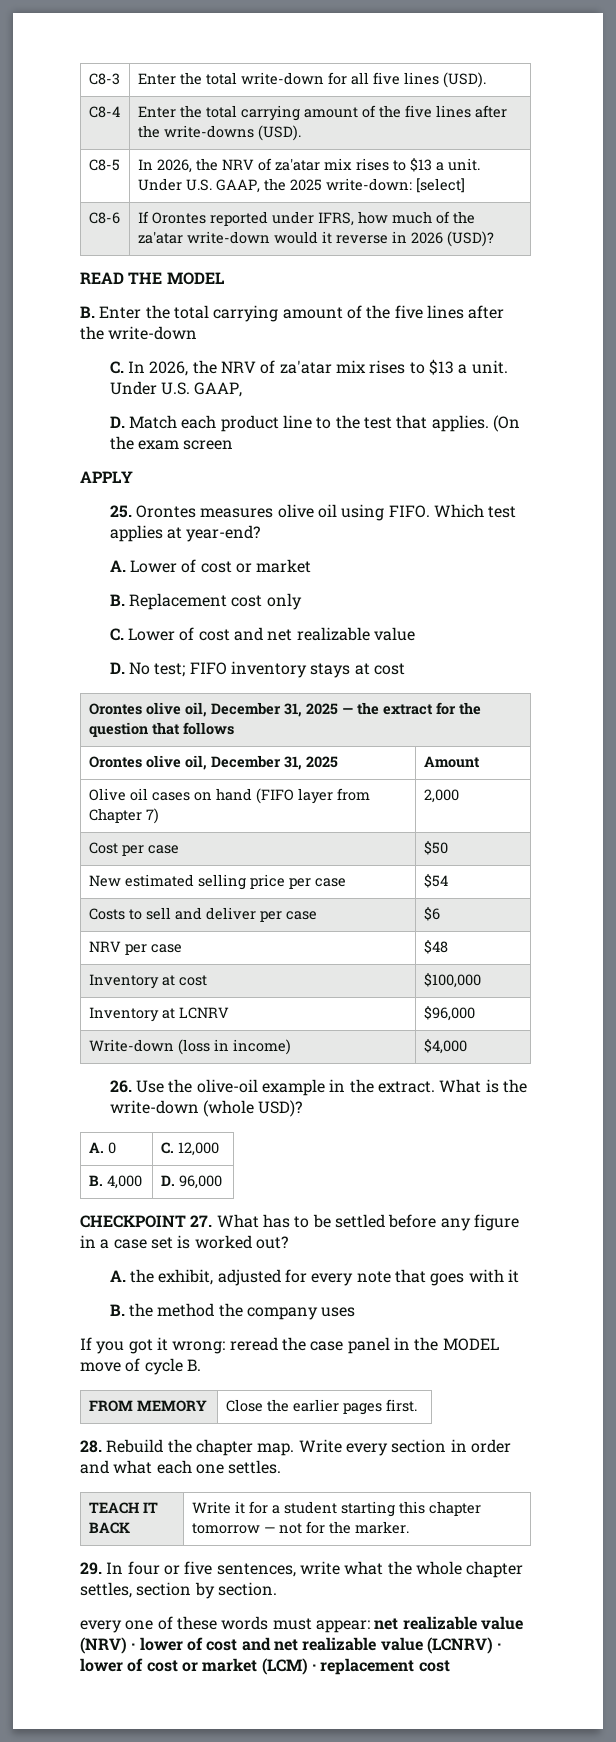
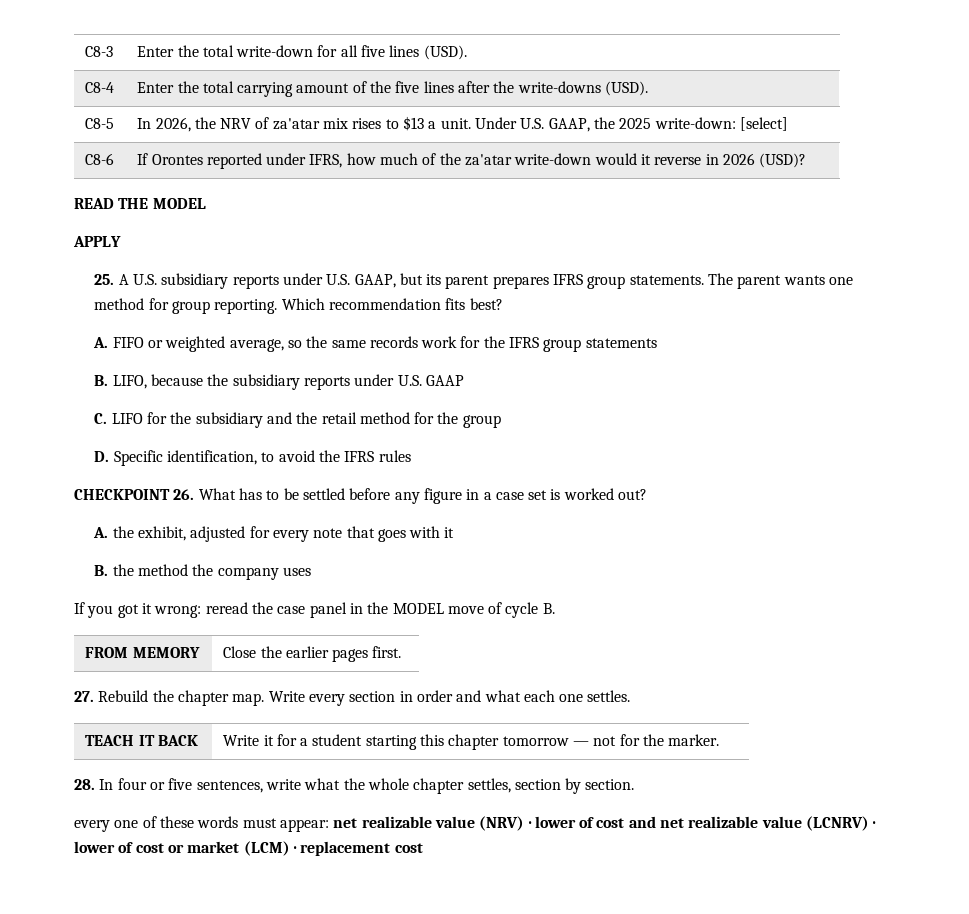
- B. Enter the total carrying amount of the five lines after the write-down
- C. In 2026, the NRV of za'atar mix rises to $13 a unit. Under U.S. GAAP,
- D. Match each product line to the test that applies. (On the exam screen
  APPLY
- 25. Orontes measures olive oil using FIFO. Which test applies at year-end?
- A. Lower of cost or market
- B. Replacement cost only
- C. Lower of cost and net realizable value
- D. No test; FIFO inventory stays at cost
- Orontes olive oil, December 31, 2025 — the extract for the question that follows
- Orontes olive oil, December 31, 2025 | Amount
- Olive oil cases on hand (FIFO layer from Chapter 7) | 2,000
- Cost per case | $50
- New estimated selling price per case | $54
- Costs to sell and deliver per case | $6
- NRV per case | $48
- Inventory at cost | $100,000
- Inventory at LCNRV | $96,000
- Write-down (loss in income) | $4,000
- 26. Use the olive-oil example in the extract. What is the write-down (whole USD)?
- A. 0 | C. 12,000
- B. 4,000 | D. 96,000
+ 25. A U.S. subsidiary reports under U.S. GAAP, but its parent prepares IFRS group statements. The parent wants one method for group reporting. Which recommendation fits best?
+ A. FIFO or weighted average, so the same records work for the IFRS group statements
+ B. LIFO, because the subsidiary reports under U.S. GAAP
+ C. LIFO for the subsidiary and the retail method for the group
+ D. Specific identification, to avoid the IFRS rules
- CHECKPOINT 27. What has to be settled before any figure in a case set is worked out?
+ CHECKPOINT 26. What has to be settled before any figure in a case set is worked out?
- 28. Rebuild the chapter map.
+ 27. Rebuild the chapter map.
- 29. In four or five sentences, write what the whole chapter settles, section by section.
+ 28. In four or five sentences, write what the whole chapter settles, section by section.

